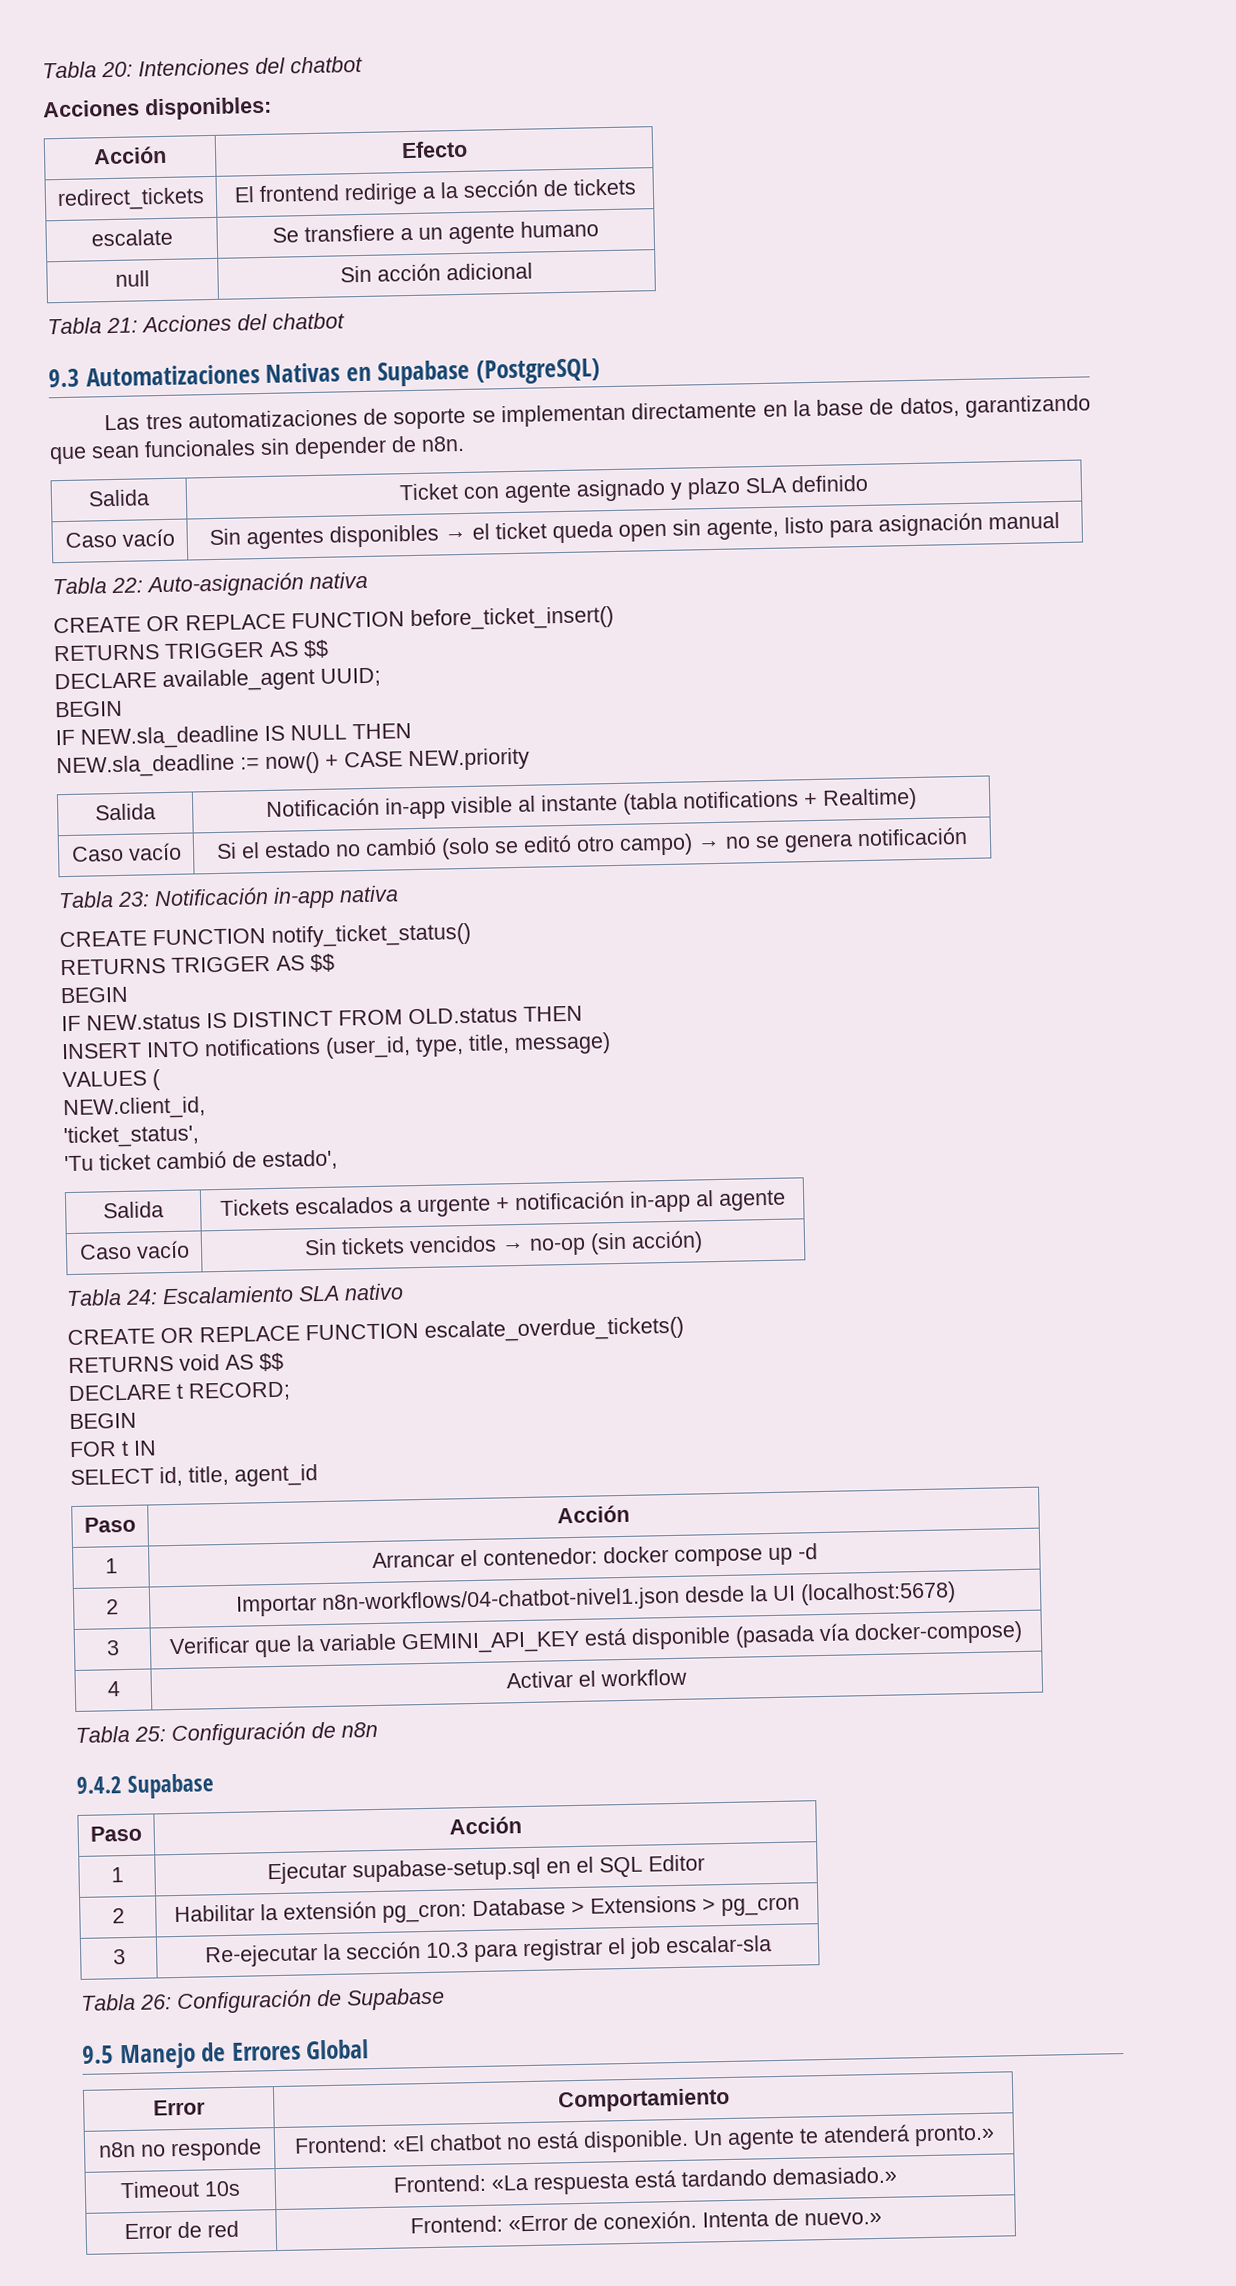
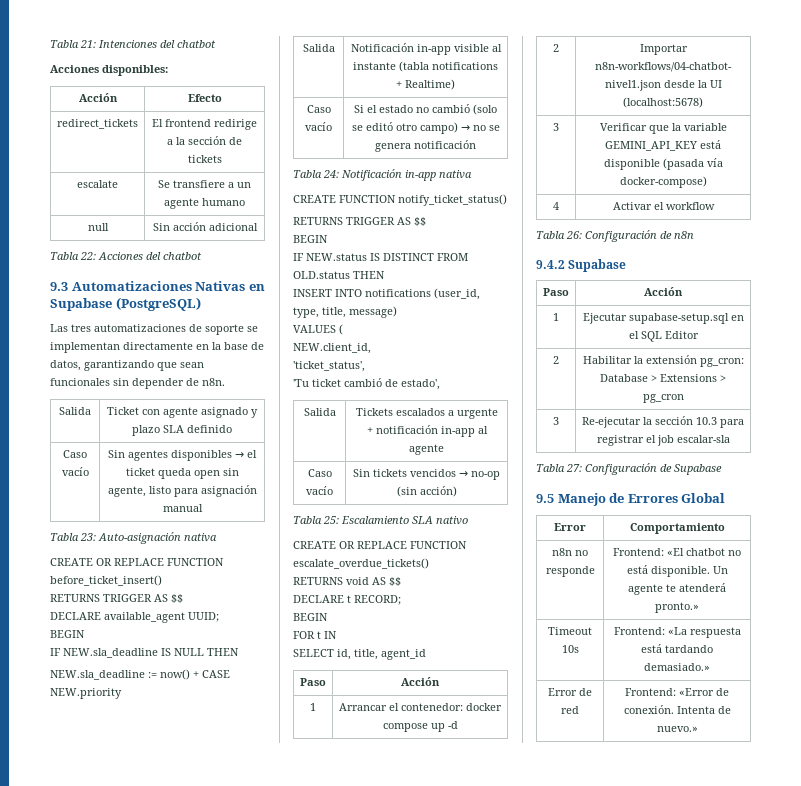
- Tabla 20: Intenciones del chatbot
+ Tabla 21: Intenciones del chatbot
- Tabla 21: Acciones del chatbot
+ Tabla 22: Acciones del chatbot
- Tabla 22: Auto-asignación nativa
+ Tabla 23: Auto-asignación nativa
- Tabla 23: Notificación in-app nativa
+ Tabla 24: Notificación in-app nativa
- Tabla 24: Escalamiento SLA nativo
+ Tabla 25: Escalamiento SLA nativo
- Tabla 25: Configuración de n8n
+ Tabla 26: Configuración de n8n
- Tabla 26: Configuración de Supabase
+ Tabla 27: Configuración de Supabase

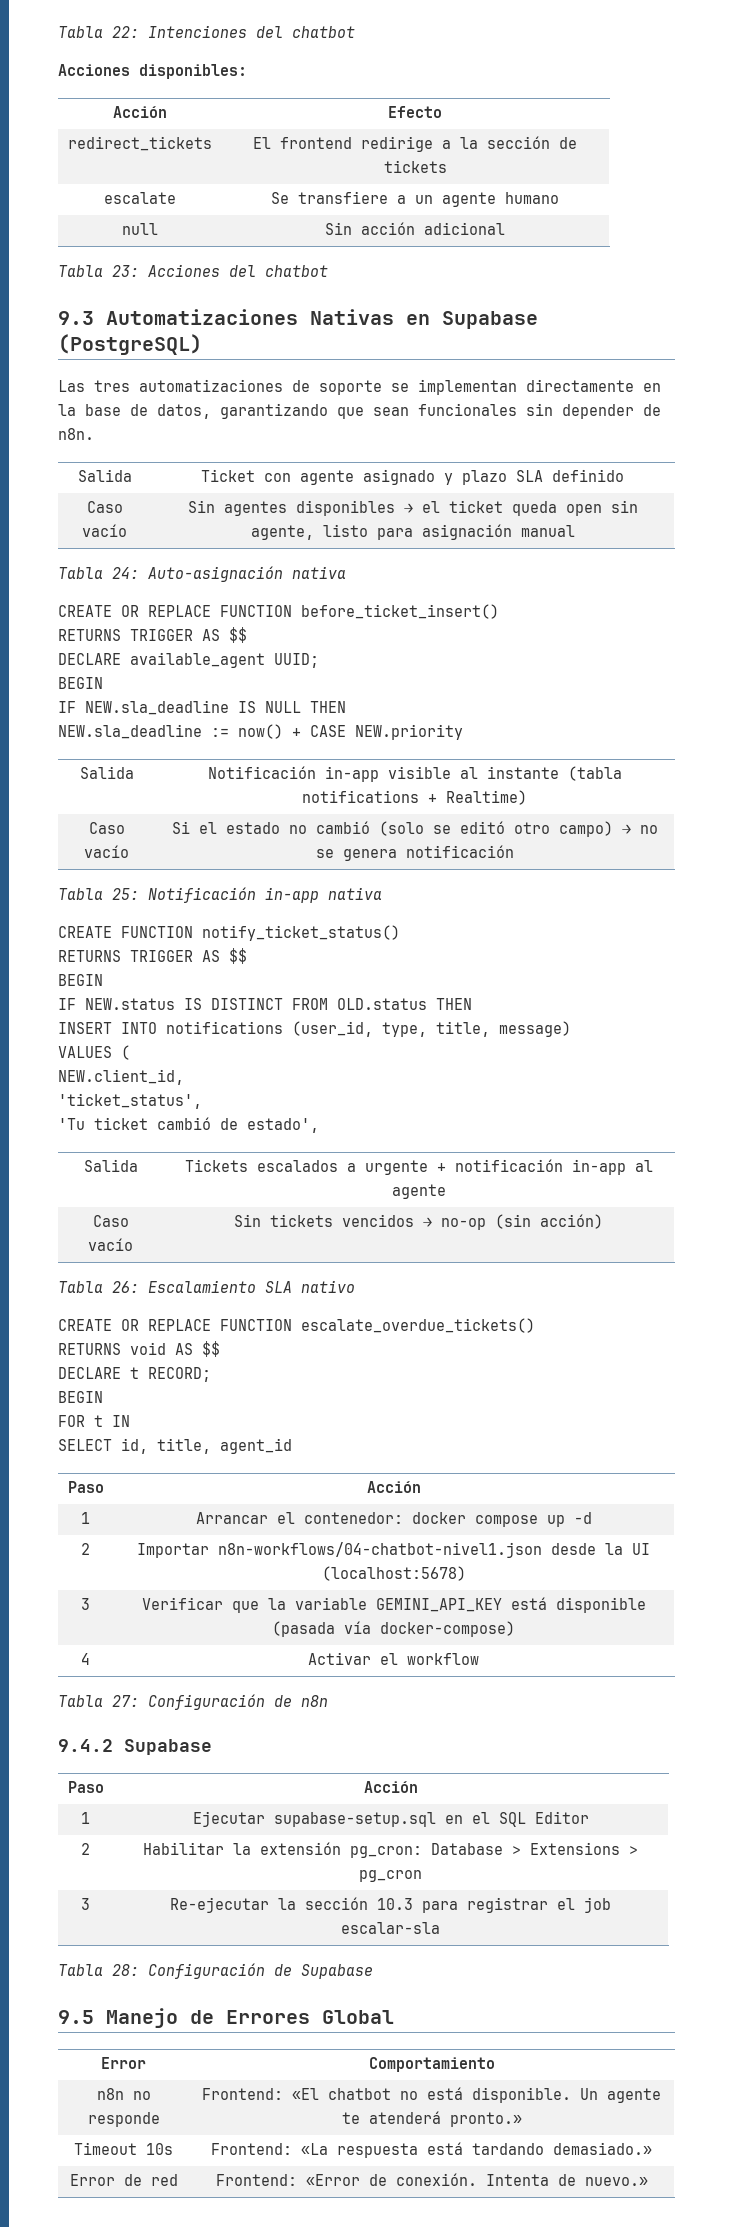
- Tabla 21: Intenciones del chatbot
+ Tabla 22: Intenciones del chatbot
- Tabla 22: Acciones del chatbot
+ Tabla 23: Acciones del chatbot
- Tabla 23: Auto-asignación nativa
+ Tabla 24: Auto-asignación nativa
- Tabla 24: Notificación in-app nativa
+ Tabla 25: Notificación in-app nativa
- Tabla 25: Escalamiento SLA nativo
+ Tabla 26: Escalamiento SLA nativo
- Tabla 26: Configuración de n8n
+ Tabla 27: Configuración de n8n
- Tabla 27: Configuración de Supabase
+ Tabla 28: Configuración de Supabase

